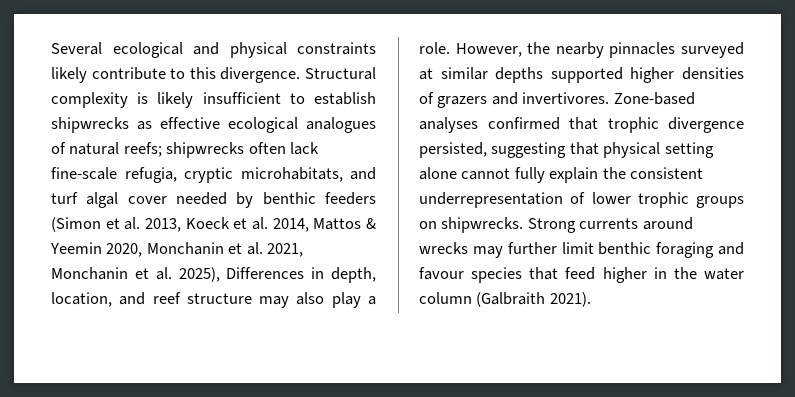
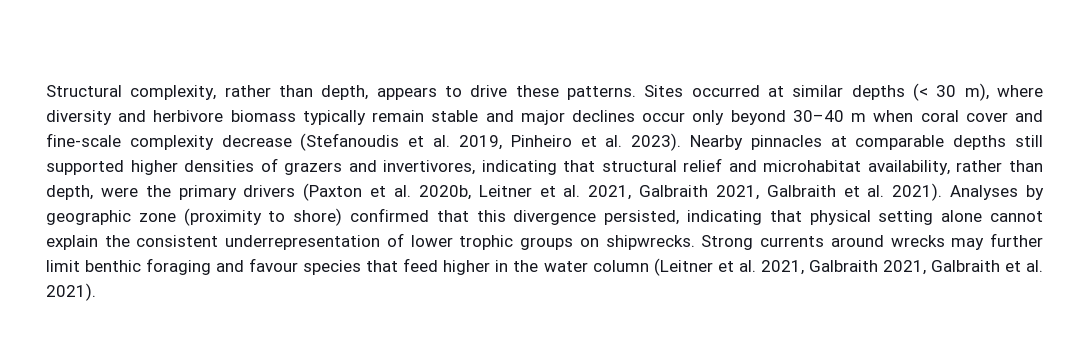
- Several ecological and physical constraints likely contribute to this divergence. Structural complexity is likely insufficient to establish shipwrecks as effective ecological analogues of natural reefs; shipwrecks often lack fine-scale refugia, cryptic microhabitats, and turf algal cover needed by benthic feeders (Simon et al. 2013, Koeck et al. 2014, Mattos & Yeemin 2020, Monchanin et al. 2021, Monchanin et al. 2025), Differences in depth, location, and reef structure may also play a role. However, the nearby pinnacles surveyed at similar depths supported higher densities of grazers and invertivores. Zone-based analyses confirmed that trophic divergence persisted, suggesting that physical setting alone cannot fully explain the consistent underrepresentation of lower trophic groups on shipwrecks.
+ Structural complexity, rather than depth, appears to drive these patterns. Sites occurred at similar depths (< 30 m), where diversity and herbivore biomass typically remain stable and major declines occur only beyond 30–40 m when coral cover and fine-scale complexity decrease (Stefanoudis et al. 2019, Pinheiro et al. 2023). Nearby pinnacles at comparable depths still supported higher densities of grazers and invertivores, indicating that structural relief and microhabitat availability, rather than depth, were the primary drivers (Paxton et al. 2020b, Leitner et al. 2021, Galbraith 2021, Galbraith et al. 2021). Analyses by geographic zone (proximity to shore) confirmed that this divergence persisted, indicating that physical setting alone cannot explain the consistent underrepresentation of lower trophic groups on shipwrecks.
- Strong currents around wrecks may further limit benthic foraging and favour species that feed higher in the water column (Galbraith 2021).
+ Strong currents around wrecks may further limit benthic foraging and favour species that feed higher in the water column (Leitner et al. 2021, Galbraith 2021, Galbraith et al. 2021).

